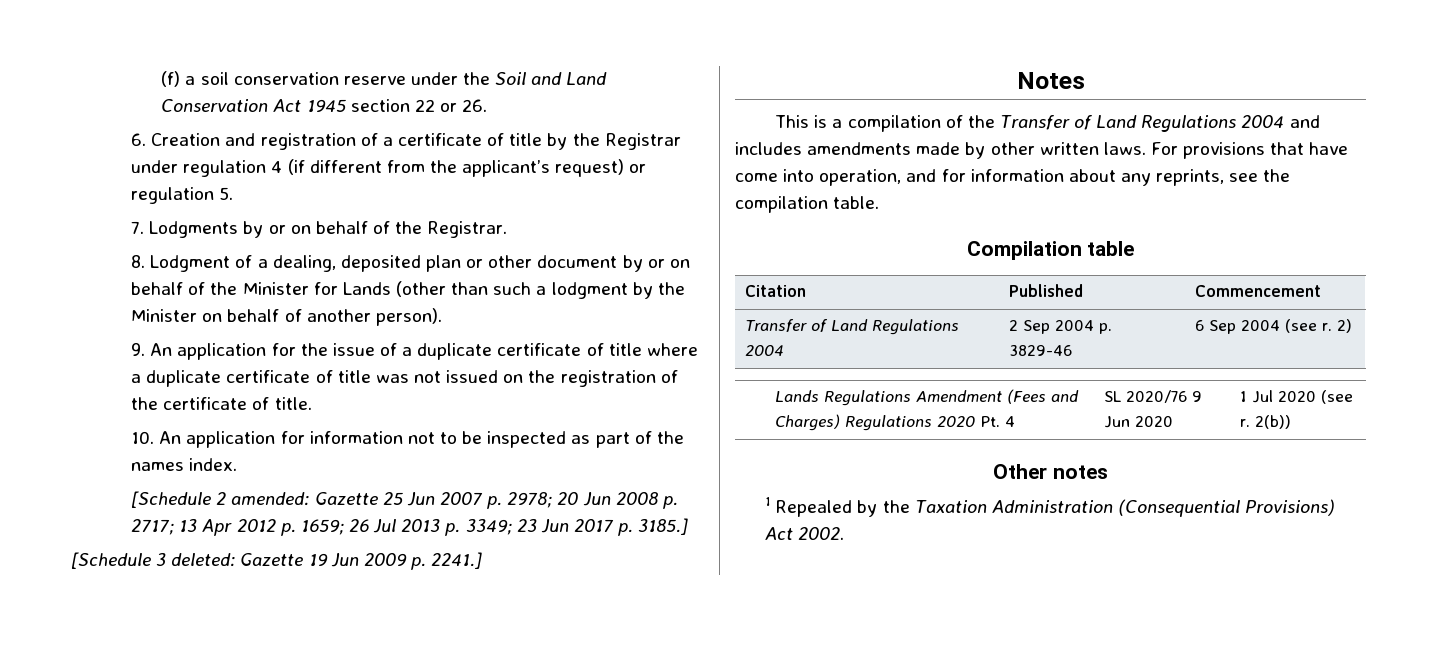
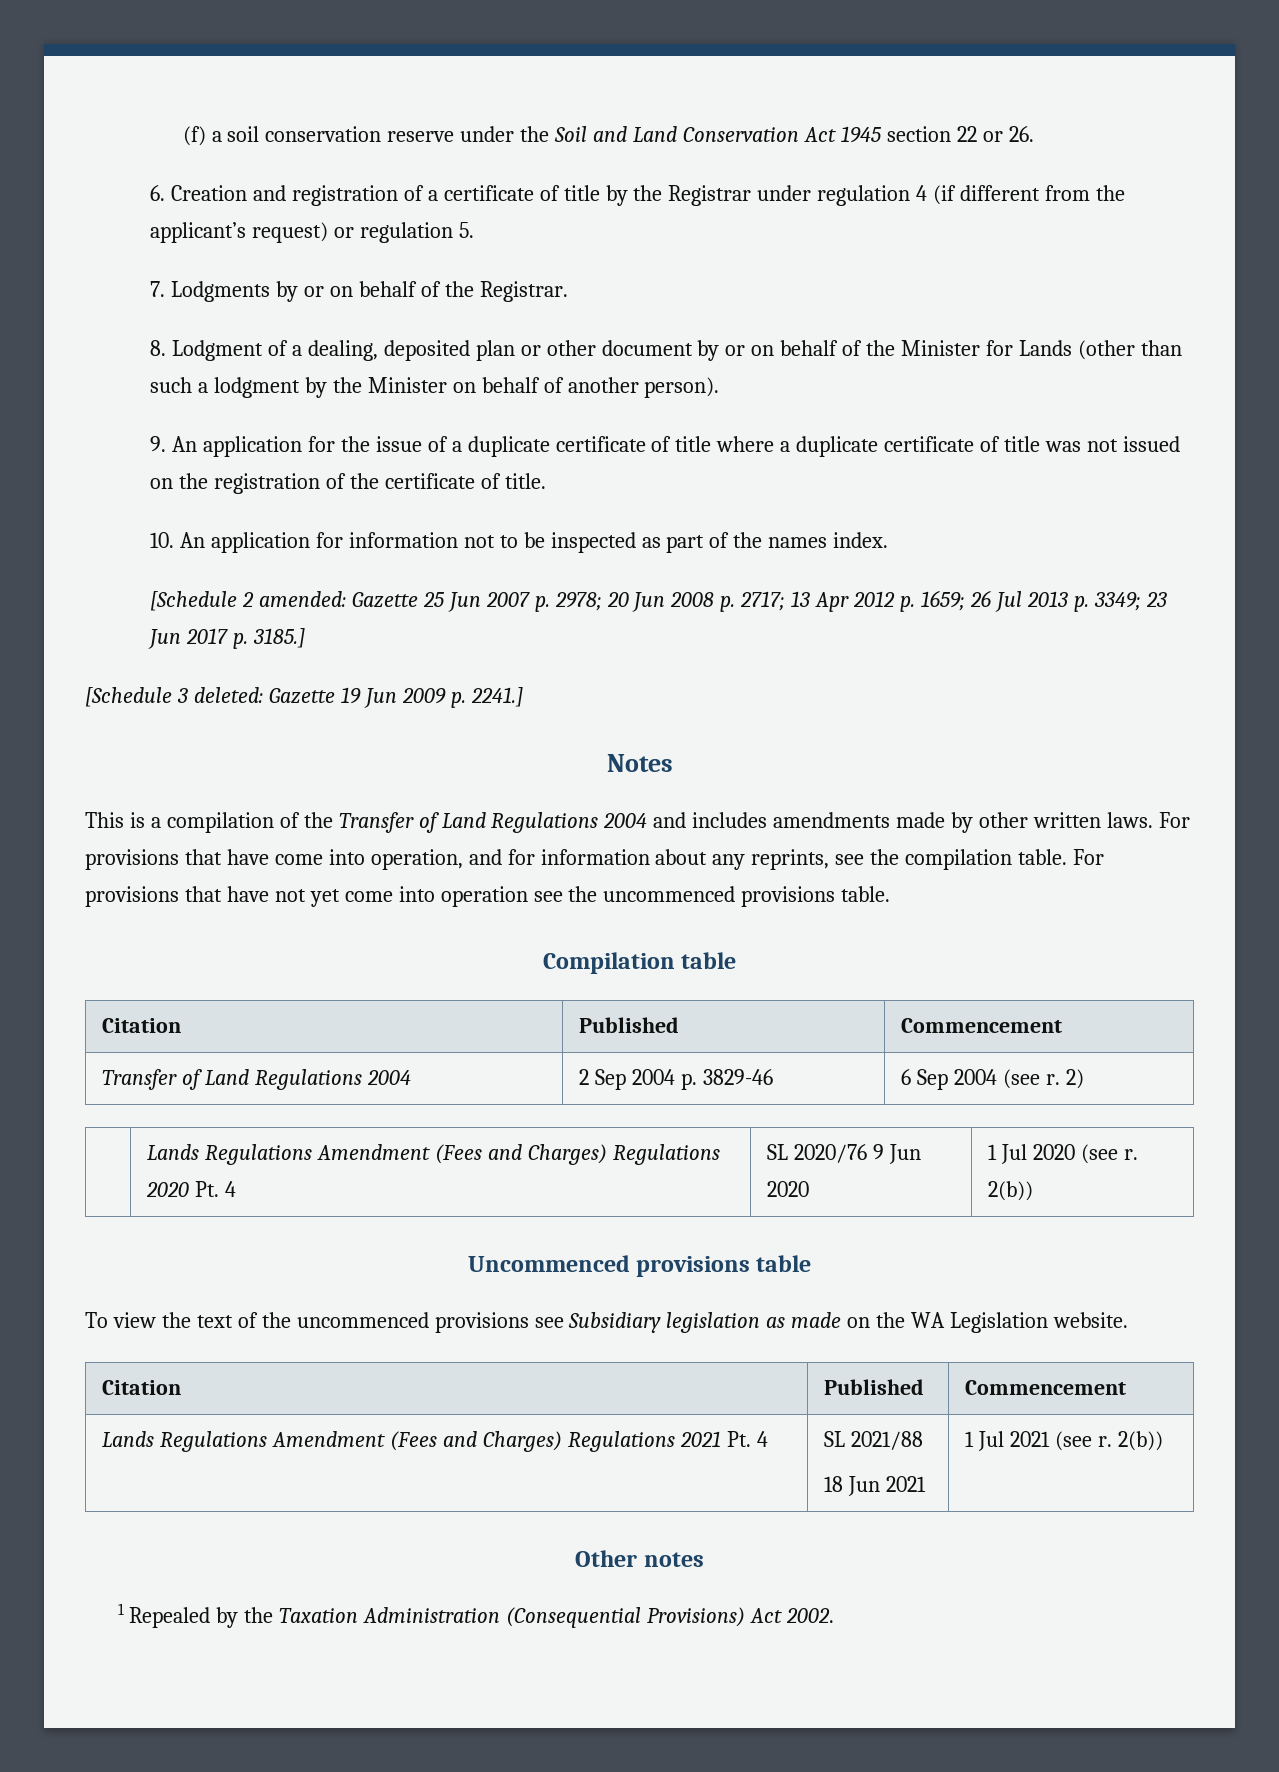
+ For provisions that have not yet come into operation see the uncommenced provisions table.
+ Uncommenced provisions table
+ To view the text of the uncommenced provisions see Subsidiary legislation as made on the WA Legislation website.
+ Citation | Published | Commencement
+ Lands Regulations Amendment (Fees and Charges) Regulations 2021 Pt. 4 | SL 2021/88
+ 18 Jun 2021 | 1 Jul 2021 (see r. 2(b))

